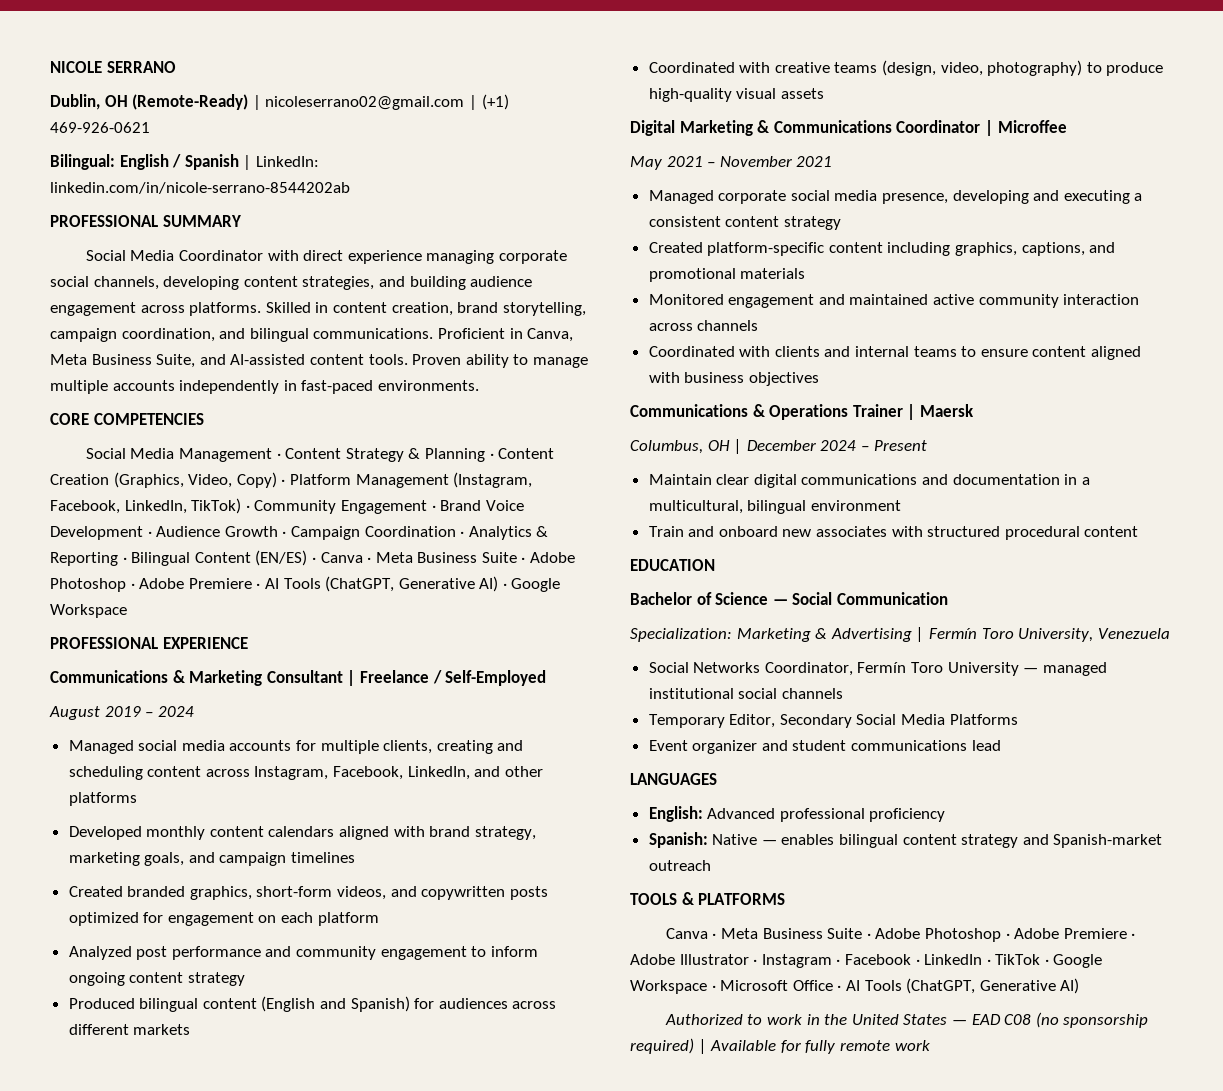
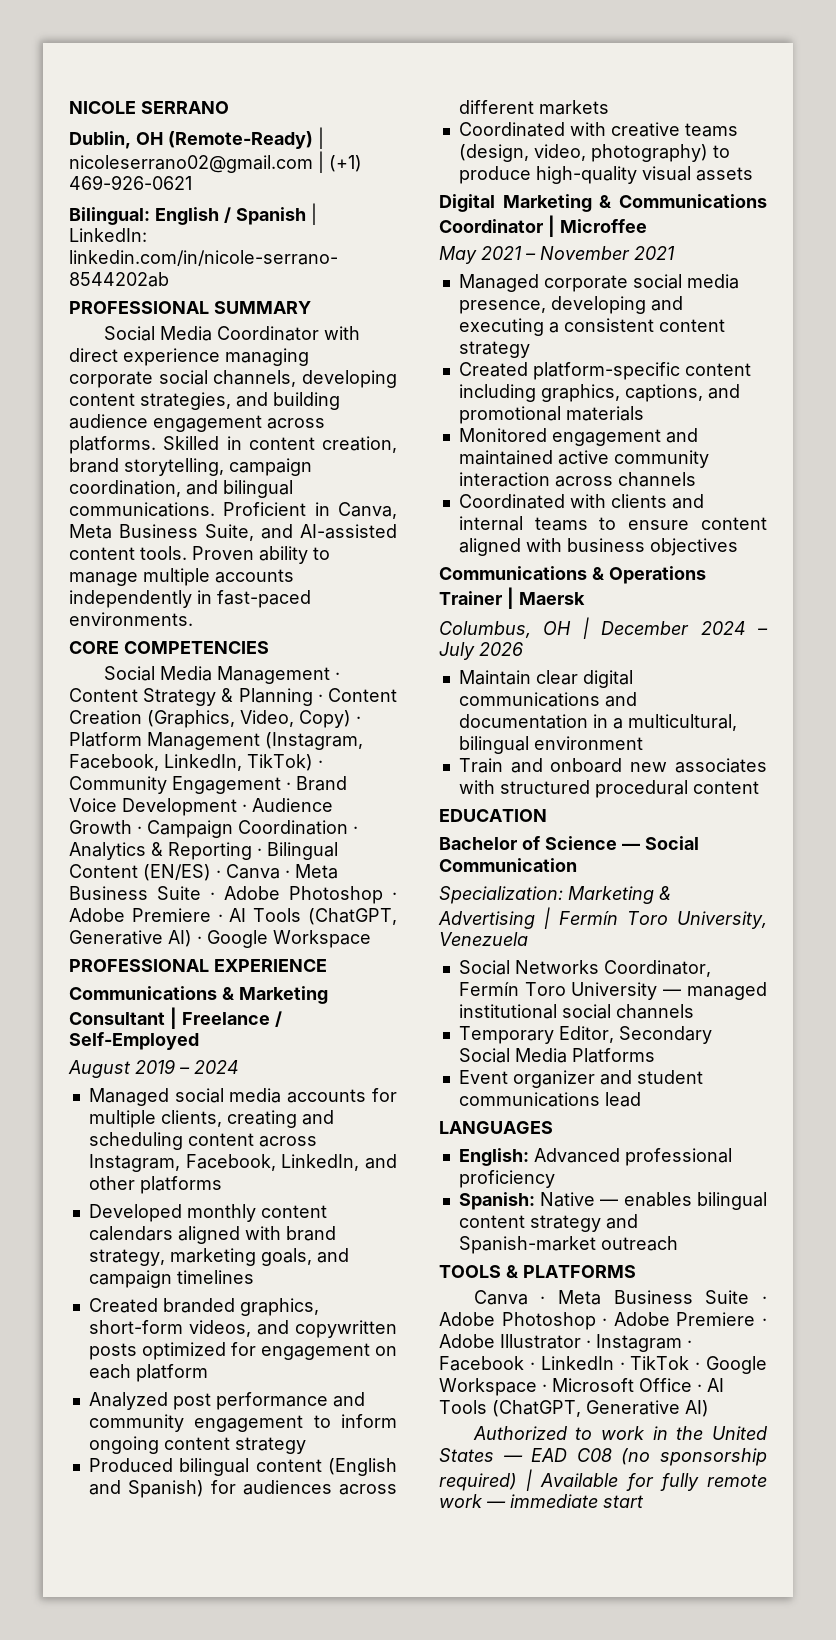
- Columbus, OH | December 2024 – Present
+ Columbus, OH | December 2024 – July 2026
- Authorized to work in the United States — EAD C08 (no sponsorship required) | Available for fully remote work
+ Authorized to work in the United States — EAD C08 (no sponsorship required) | Available for fully remote work — immediate start

